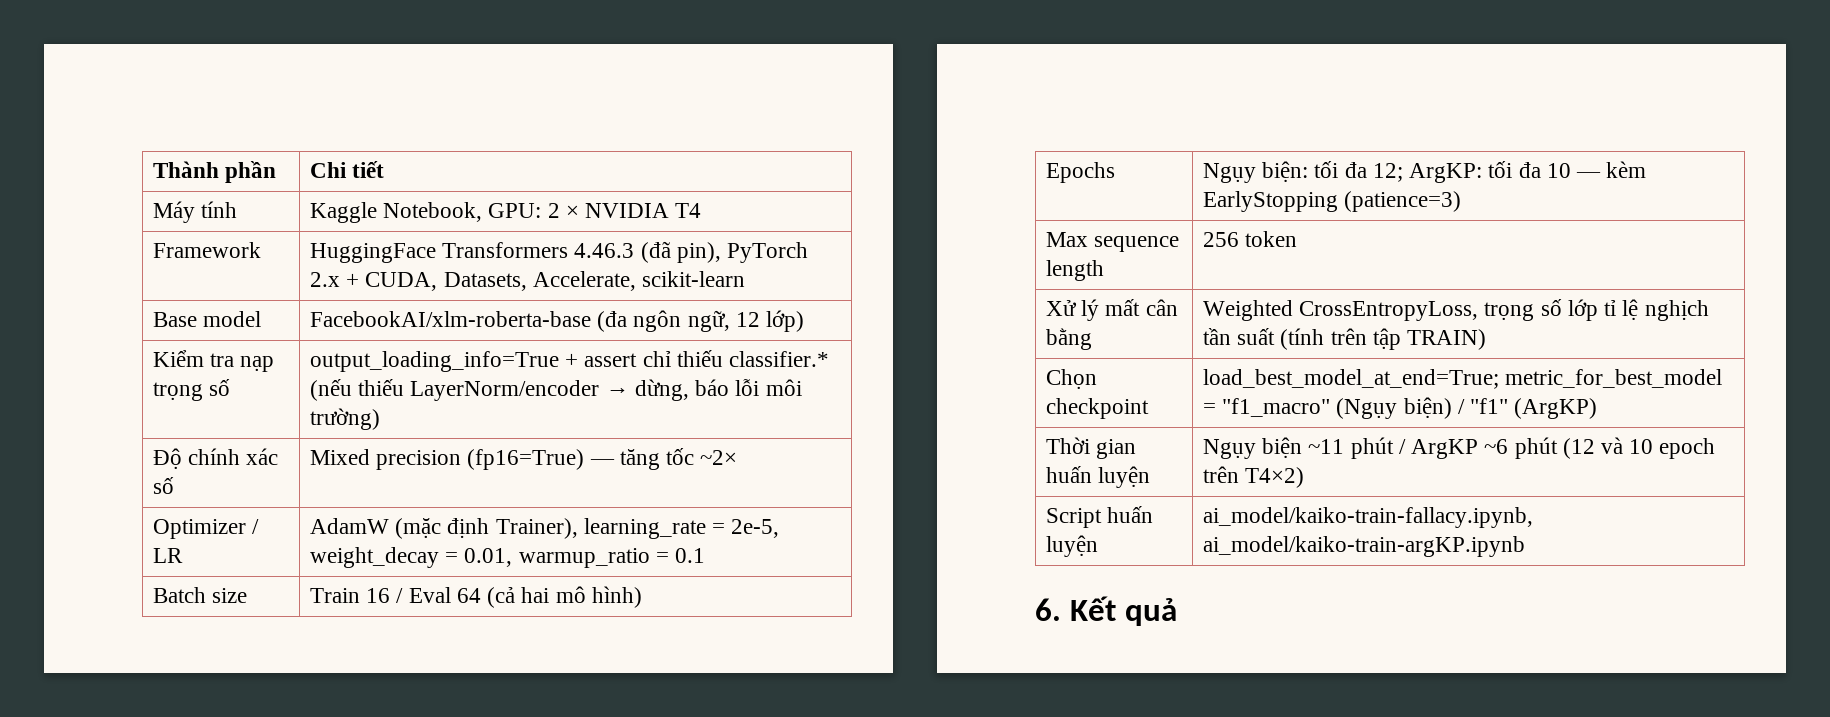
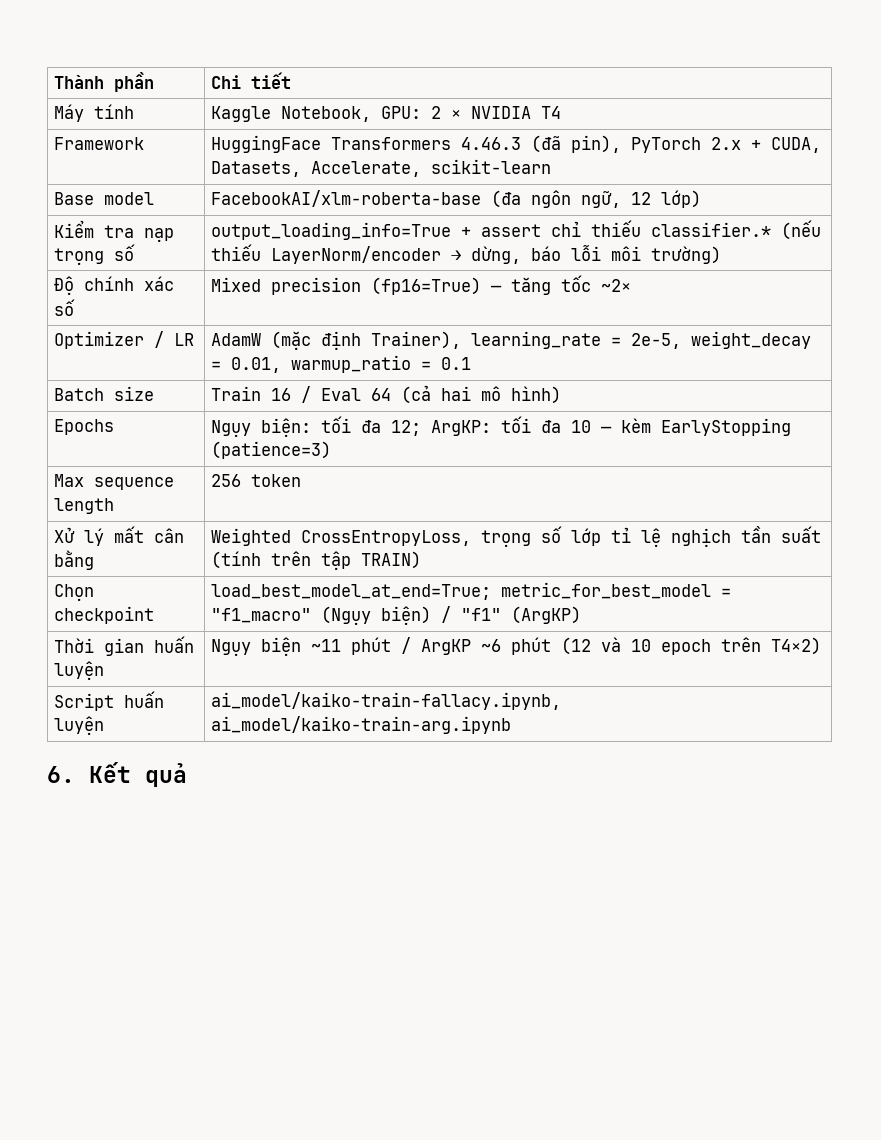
- Script huấn luyện | ai_model/kaiko-train-fallacy.ipynb, ai_model/kaiko-train-argKP.ipynb
+ Script huấn luyện | ai_model/kaiko-train-fallacy.ipynb, ai_model/kaiko-train-arg.ipynb

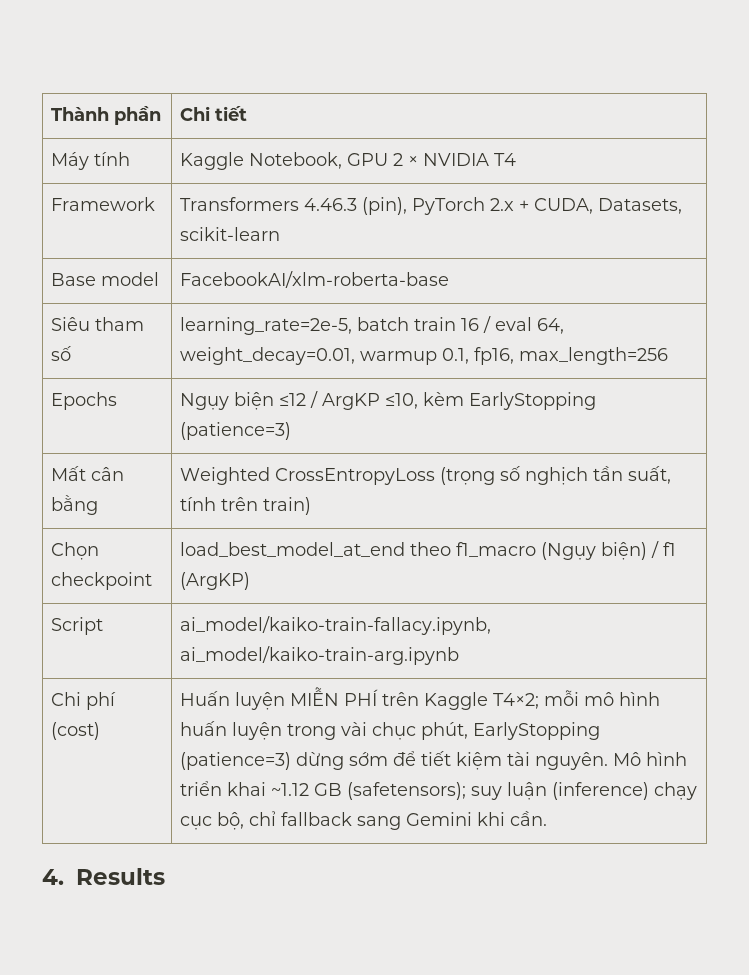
- Máy tính | Kaggle Notebook, GPU: 2 × NVIDIA T4
+ Máy tính | Kaggle Notebook, GPU 2 × NVIDIA T4
- Framework | HuggingFace Transformers 4.46.3 (đã pin), PyTorch 2.x + CUDA, Datasets, Accelerate, scikit-learn
+ Framework | Transformers 4.46.3 (pin), PyTorch 2.x + CUDA, Datasets, scikit-learn
- Base model | FacebookAI/xlm-roberta-base (đa ngôn ngữ, 12 lớp)
- Kiểm tra nạp trọng số | output_loading_info=True + assert chỉ thiếu classifier.* (nếu thiếu LayerNorm/encoder → dừng, báo lỗi môi trường)
- Độ chính xác số | Mixed precision (fp16=True) — tăng tốc ~2×
- Optimizer / LR | AdamW (mặc định Trainer), learning_rate = 2e-5, weight_decay = 0.01, warmup_ratio = 0.1
- Batch size | Train 16 / Eval 64 (cả hai mô hình)
- Epochs | Ngụy biện: tối đa 12; ArgKP: tối đa 10 — kèm EarlyStopping (patience=3)
- Max sequence length | 256 token
- Xử lý mất cân bằng | Weighted CrossEntropyLoss, trọng số lớp tỉ lệ nghịch tần suất (tính trên tập TRAIN)
- Chọn checkpoint | load_best_model_at_end=True; metric_for_best_model = "f1_macro" (Ngụy biện) / "f1" (ArgKP)
+ Base model | FacebookAI/xlm-roberta-base
+ Siêu tham số | learning_rate=2e-5, batch train 16 / eval 64, weight_decay=0.01, warmup 0.1, fp16, max_length=256
+ Epochs | Ngụy biện ≤12 / ArgKP ≤10, kèm EarlyStopping (patience=3)
+ Mất cân bằng | Weighted CrossEntropyLoss (trọng số nghịch tần suất, tính trên train)
+ Chọn checkpoint | load_best_model_at_end theo f1_macro (Ngụy biện) / f1 (ArgKP)
- Thời gian huấn luyện | Ngụy biện ~11 phút / ArgKP ~6 phút (12 và 10 epoch trên T4×2)
- Script huấn luyện | ai_model/kaiko-train-fallacy.ipynb, ai_model/kaiko-train-arg.ipynb
+ Script | ai_model/kaiko-train-fallacy.ipynb, ai_model/kaiko-train-arg.ipynb
- 6. Kết quả
+ Chi phí (cost) | Huấn luyện MIỄN PHÍ trên Kaggle T4×2; mỗi mô hình huấn luyện trong vài chục phút, EarlyStopping (patience=3) dừng sớm để tiết kiệm tài nguyên. Mô hình triển khai ~1.12 GB (safetensors); suy luận (inference) chạy cục bộ, chỉ fallback sang Gemini khi cần.
+ 4. Results

